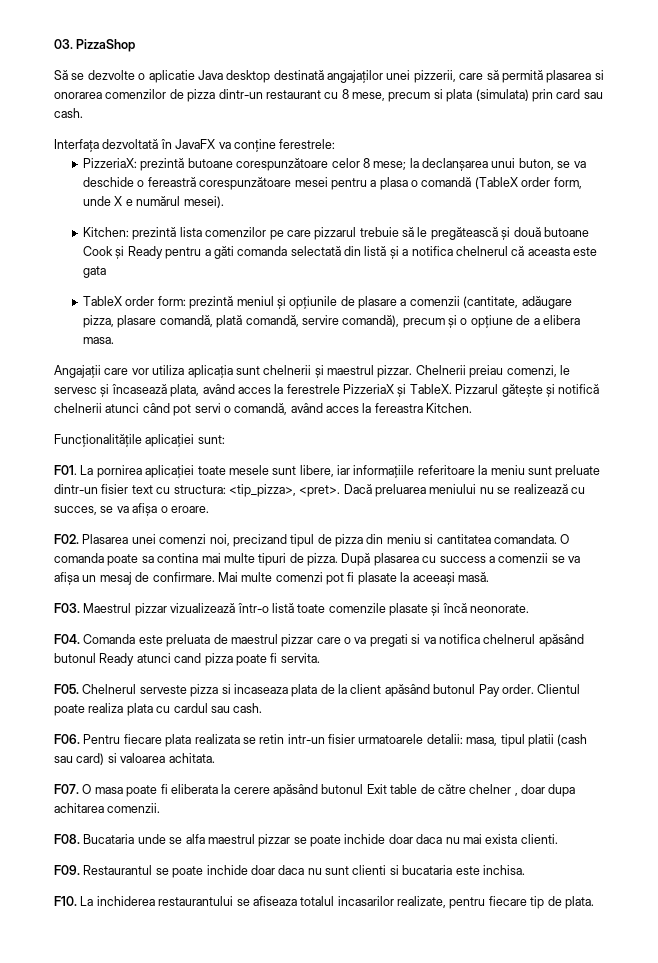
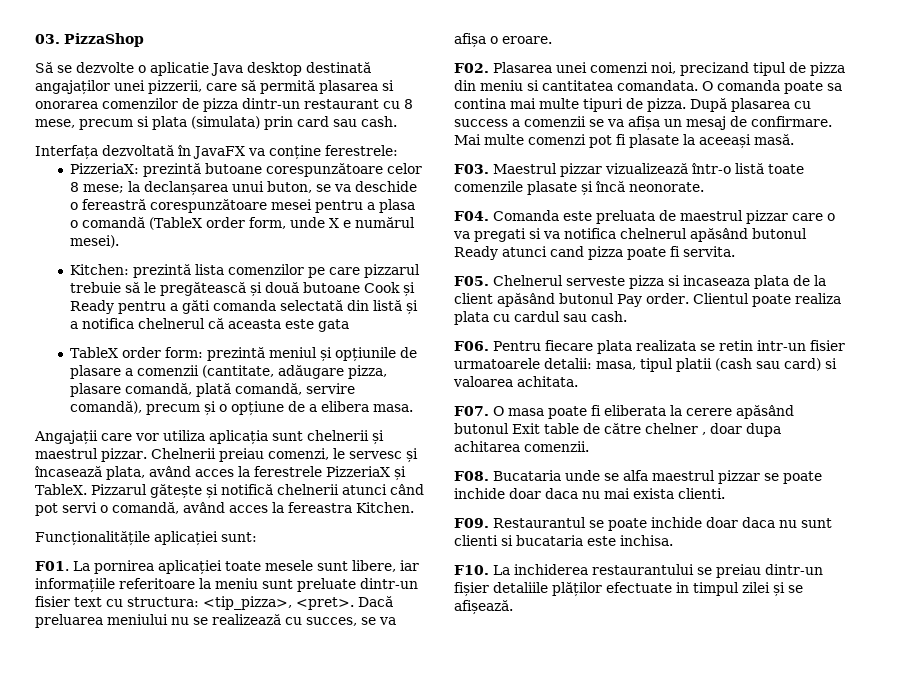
- F10. La inchiderea restaurantului se afiseaza totalul incasarilor realizate, pentru fiecare tip de plata.
+ F10. La inchiderea restaurantului se preiau dintr-un fișier detaliile plăților efectuate in timpul zilei și se afișează.

